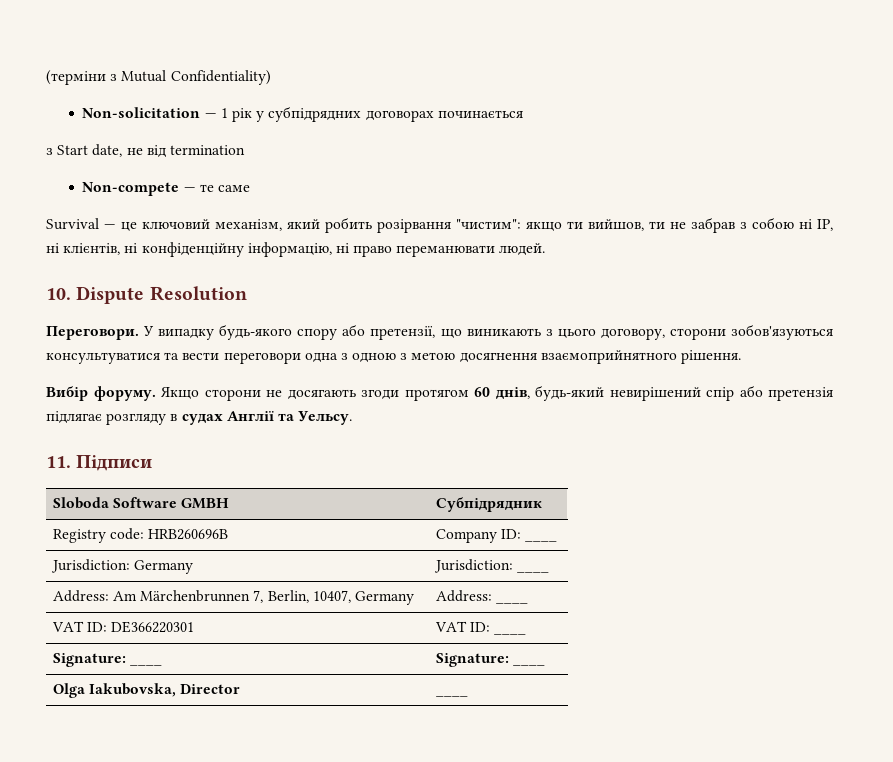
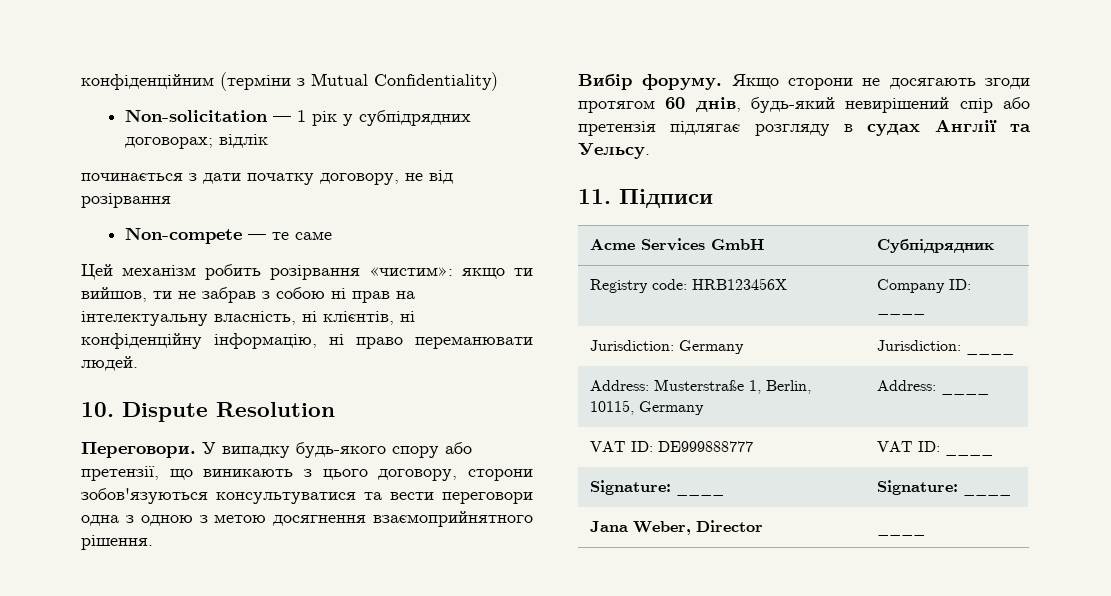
- (терміни з Mutual Confidentiality)
+ конфіденційним (терміни з Mutual Confidentiality)
- Non-solicitation — 1 рік у субпідрядних договорах починається
- з Start date, не від termination
+ Non-solicitation — 1 рік у субпідрядних договорах; відлік
+ починається з дати початку договору, не від розірвання
- Survival — це ключовий механізм, який робить розірвання "чистим": якщо ти вийшов, ти не забрав з собою ні IP, ні клієнтів, ні конфіденційну інформацію, ні право переманювати людей.
+ Цей механізм робить розірвання «чистим»: якщо ти вийшов, ти не забрав з собою ні прав на інтелектуальну власність, ні клієнтів, ні конфіденційну інформацію, ні право переманювати людей.
- Sloboda Software GMBH | Субпідрядник
+ Acme Services GmbH | Субпідрядник
- Registry code: HRB260696B | Company ID: ____
+ Registry code: HRB123456X | Company ID: ____
- Address: Am Märchenbrunnen 7, Berlin, 10407, Germany | Address: ____
+ Address: Musterstraße 1, Berlin, 10115, Germany | Address: ____
- VAT ID: DE366220301 | VAT ID: ____
+ VAT ID: DE999888777 | VAT ID: ____
- Olga Iakubovska, Director | ____
+ Jana Weber, Director | ____

